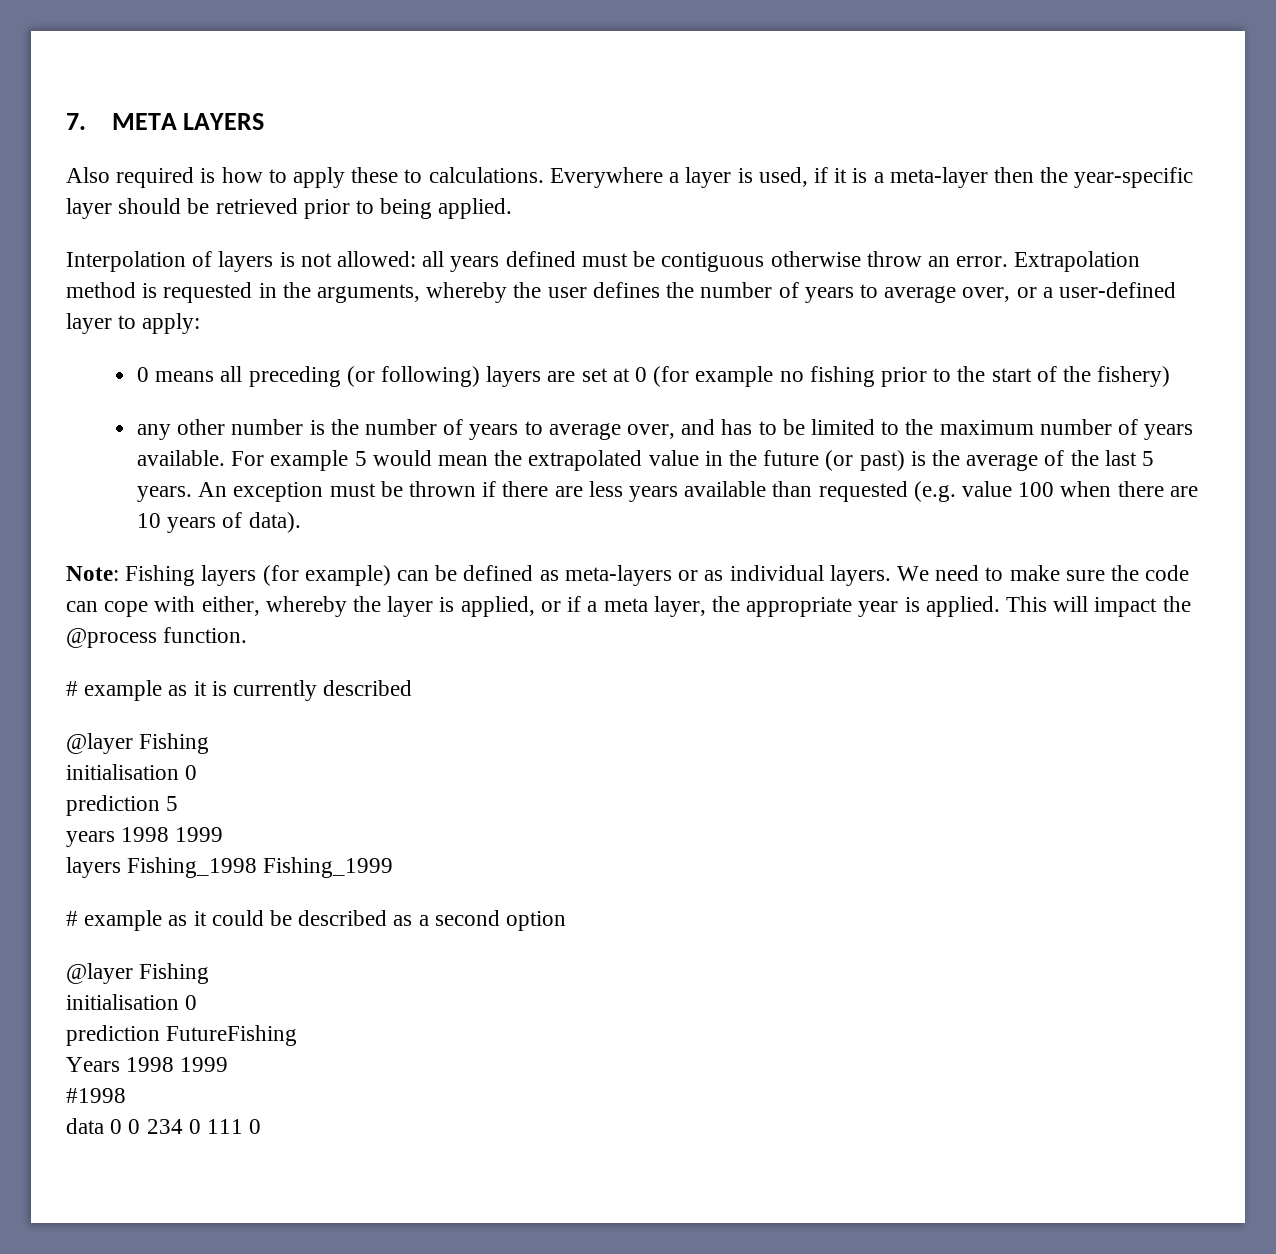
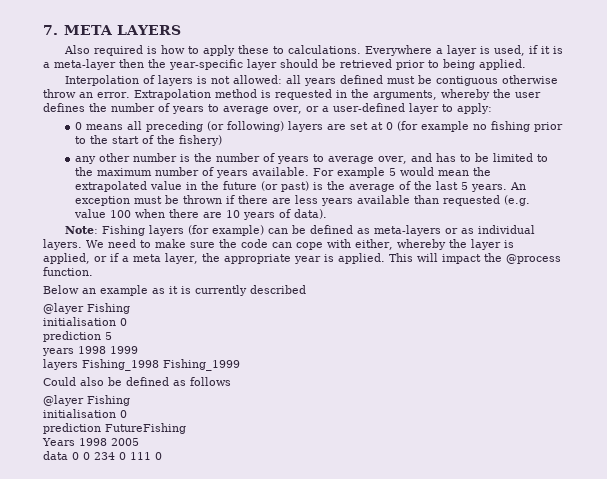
- # example as it is currently described
+ Below an example as it is currently described
- # example as it could be described as a second option
+ Could also be defined as follows
- Years 1998 1999
- #1998
+ Years 1998 2005

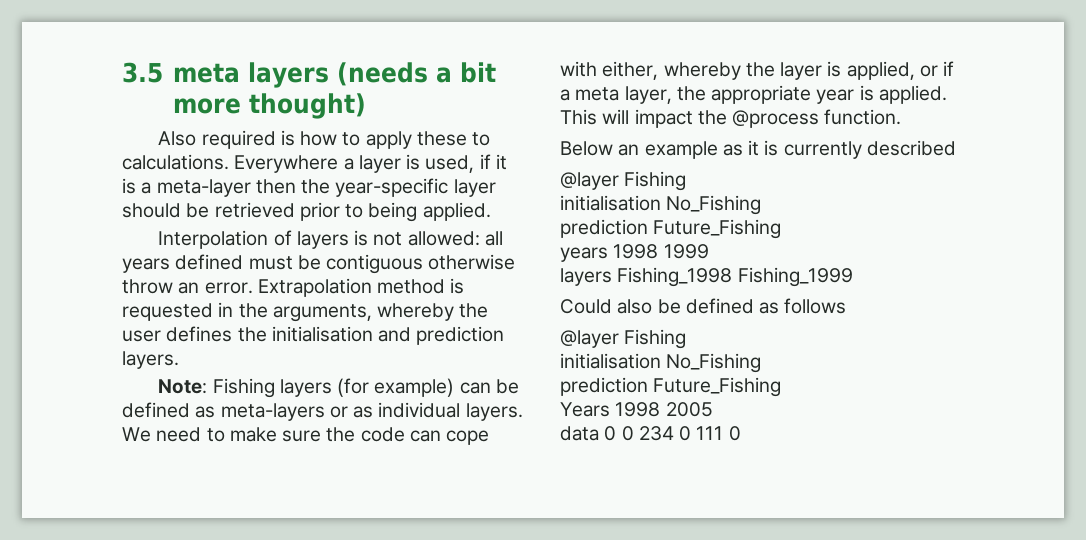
- 7. META LAYERS
+ 3.5 meta layers (needs a bit more thought)
- Extrapolation method is requested in the arguments, whereby the user defines the number of years to average over, or a user-defined layer to apply:
- 0 means all preceding (or following) layers are set at 0 (for example no fishing prior to the start of the fishery)
- any other number is the number of years to average over, and has to be limited to the maximum number of years available. For example 5 would mean the extrapolated value in the future (or past) is the average of the last 5 years. An exception must be thrown if there are less years available than requested (e.g. value 100 when there are 10 years of data).
+ Extrapolation method is requested in the arguments, whereby the user defines the initialisation and prediction layers.
  Below an example as it is currently described
  @layer Fishing
- initialisation 0
- prediction 5
+ initialisation No_Fishing
+ prediction Future_Fishing
  Could also be defined as follows
  @layer Fishing
- initialisation 0
- prediction FutureFishing
+ initialisation No_Fishing
+ prediction Future_Fishing

